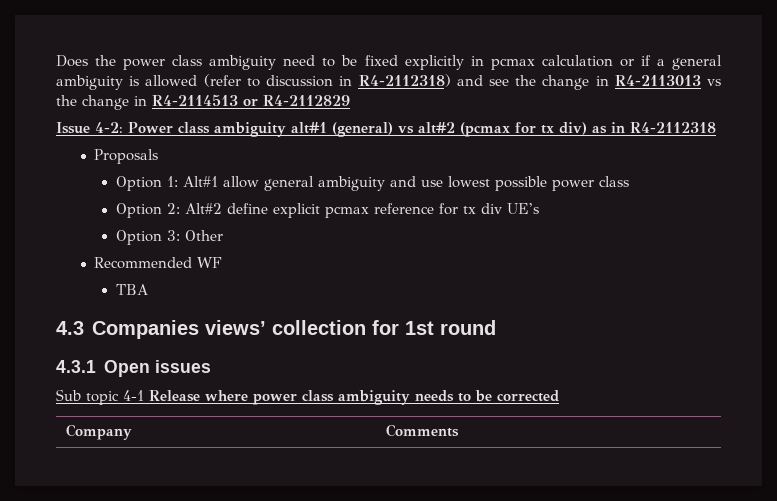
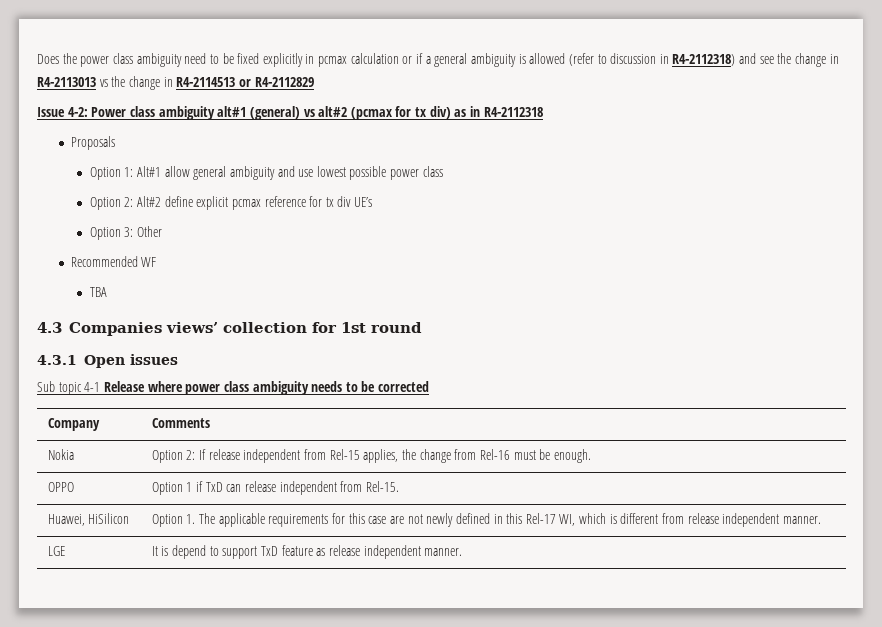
+ Nokia | Option 2: If release independent from Rel-15 applies, the change from Rel-16 must be enough.
+ OPPO | Option 1 if TxD can release independent from Rel-15.
+ Huawei, HiSilicon | Option 1. The applicable requirements for this case are not newly defined in this Rel-17 WI, which is different from release independent manner.
+ LGE | It is depend to support TxD feature as release independent manner.

